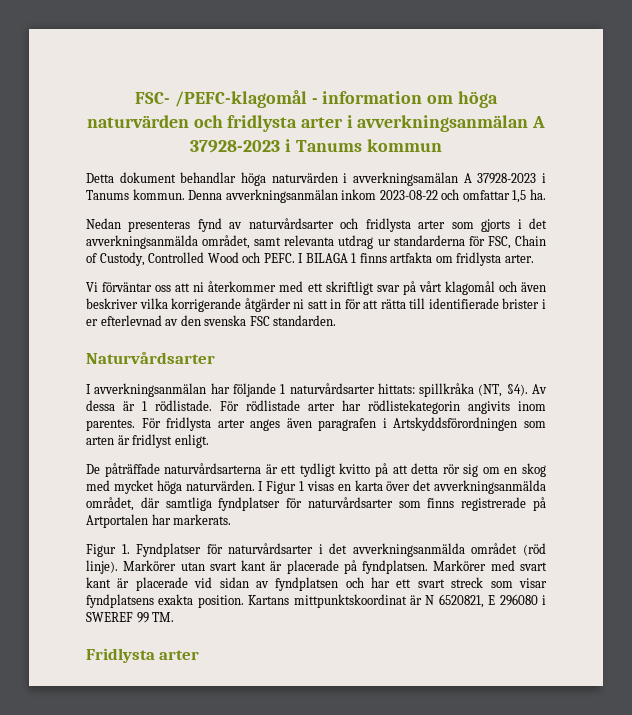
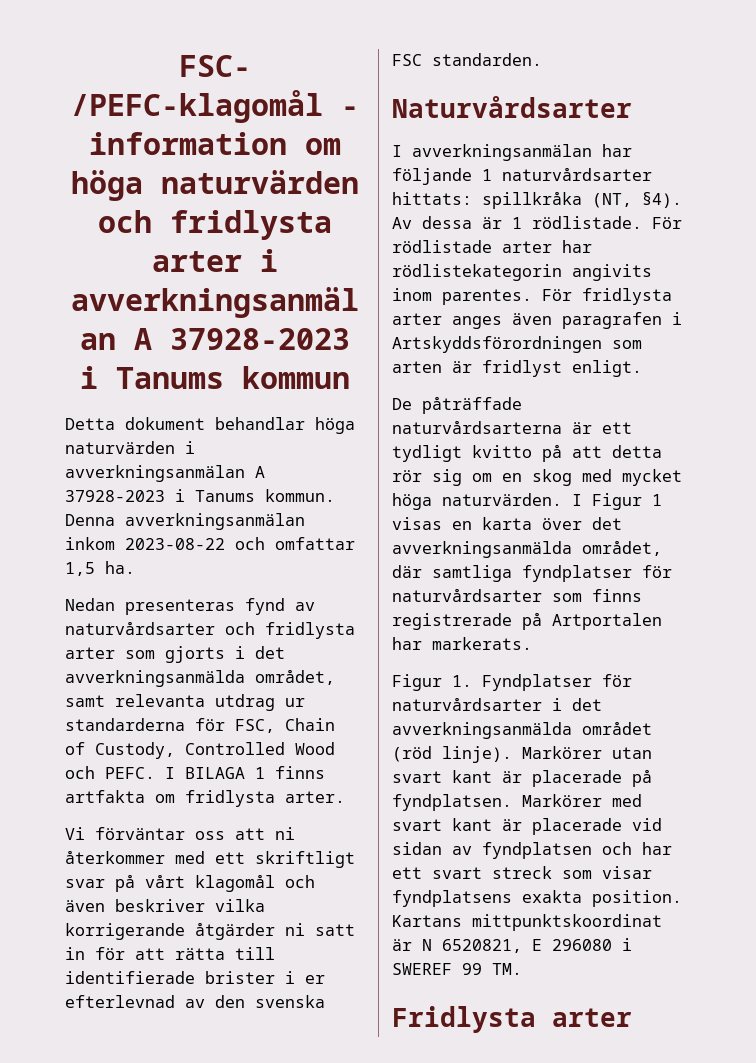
- Detta dokument behandlar höga naturvärden i avverkningsamälan A 37928-2023 i Tanums kommun.
+ Detta dokument behandlar höga naturvärden i avverkningsanmälan A 37928-2023 i Tanums kommun.

